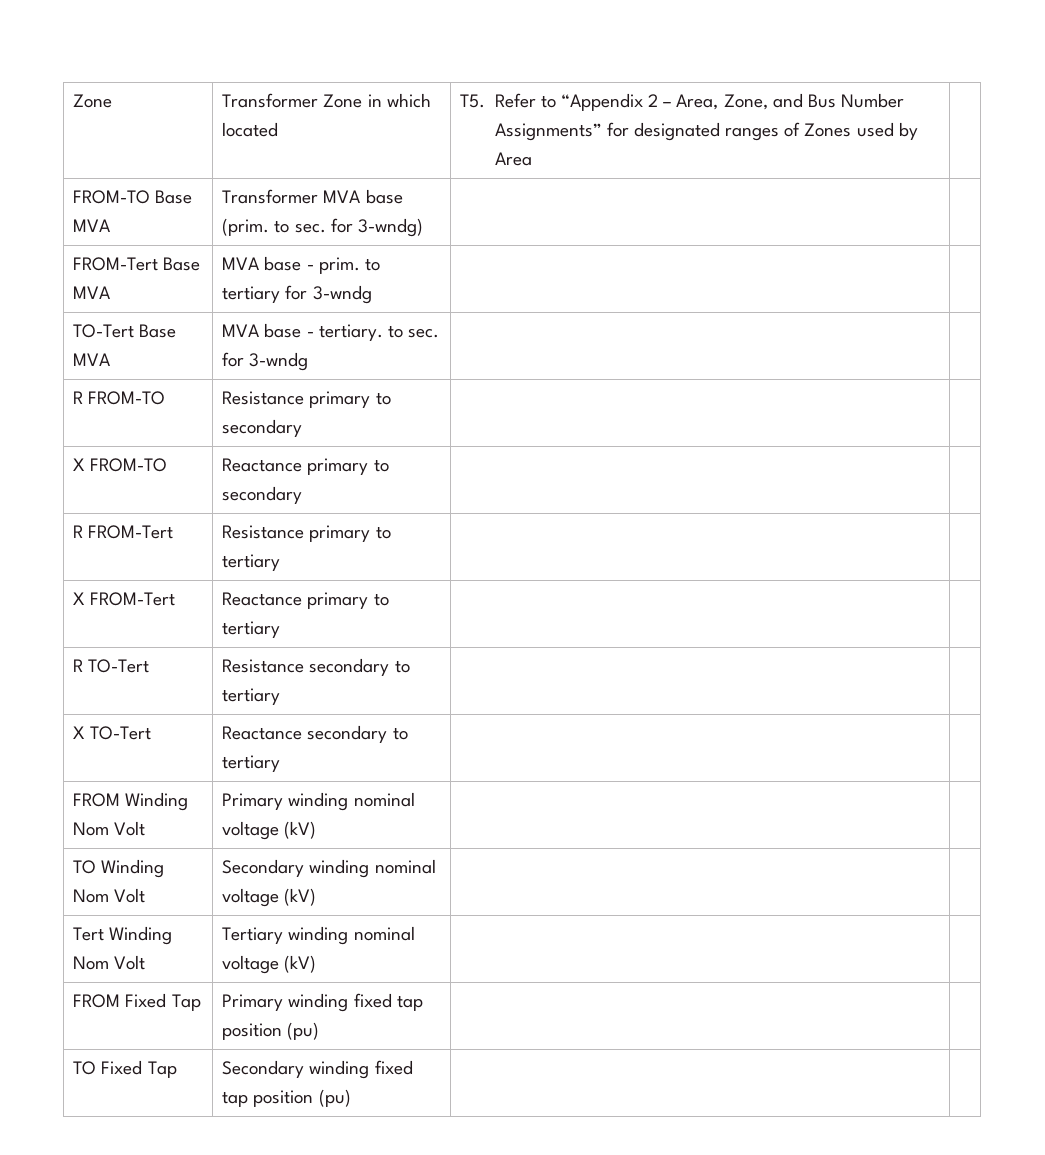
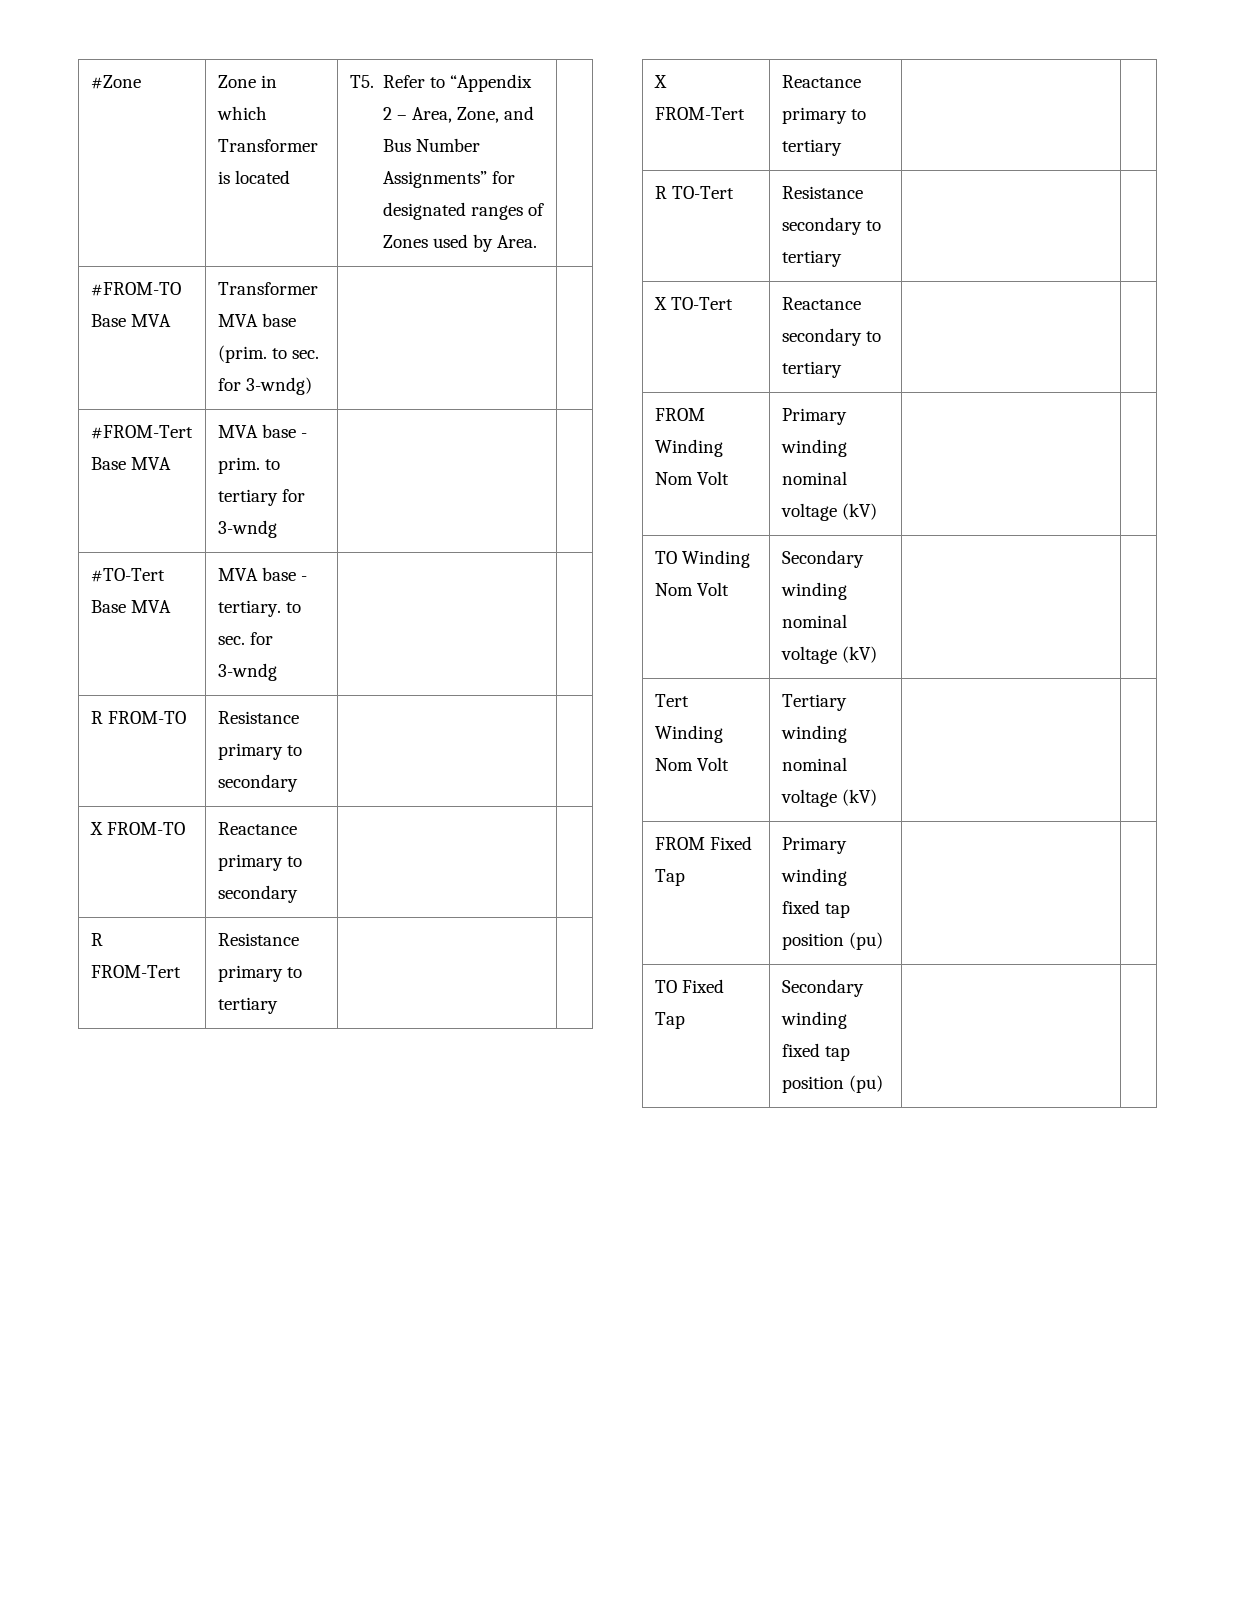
- Zone | Transformer Zone in which located | T5. Refer to “Appendix 2 – Area, Zone, and Bus Number Assignments” for designated ranges of Zones used by Area |
- FROM-TO Base MVA | Transformer MVA base (prim. to sec. for 3-wndg) | |
+ #Zone | Zone in which Transformer is located | T5. Refer to “Appendix 2 – Area, Zone, and Bus Number Assignments” for designated ranges of Zones used by Area. |
+ #FROM-TO Base MVA | Transformer MVA base (prim. to sec. for 3-wndg) | |
- FROM-Tert Base MVA | MVA base - prim. to tertiary for 3-wndg | |
+ #FROM-Tert Base MVA | MVA base - prim. to tertiary for 3-wndg | |
- TO-Tert Base MVA | MVA base - tertiary. to sec. for 3-wndg | |
+ #TO-Tert Base MVA | MVA base - tertiary. to sec. for 3-wndg | |

